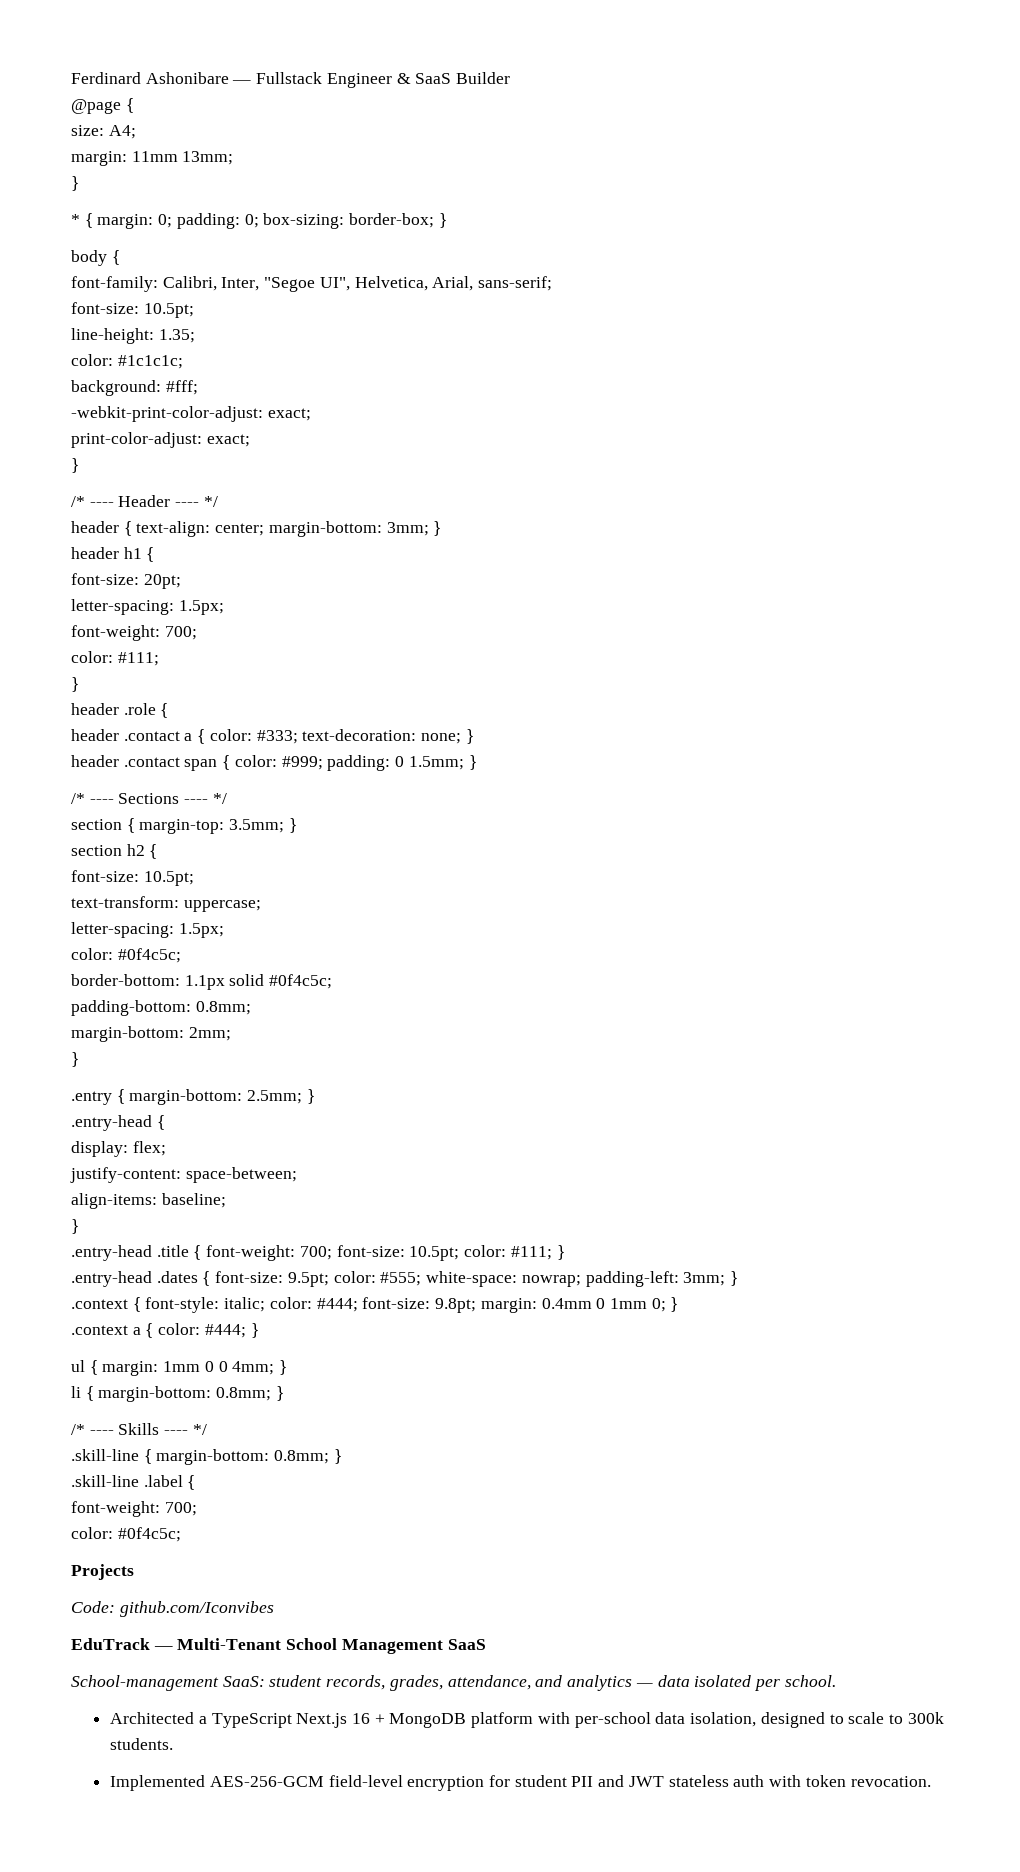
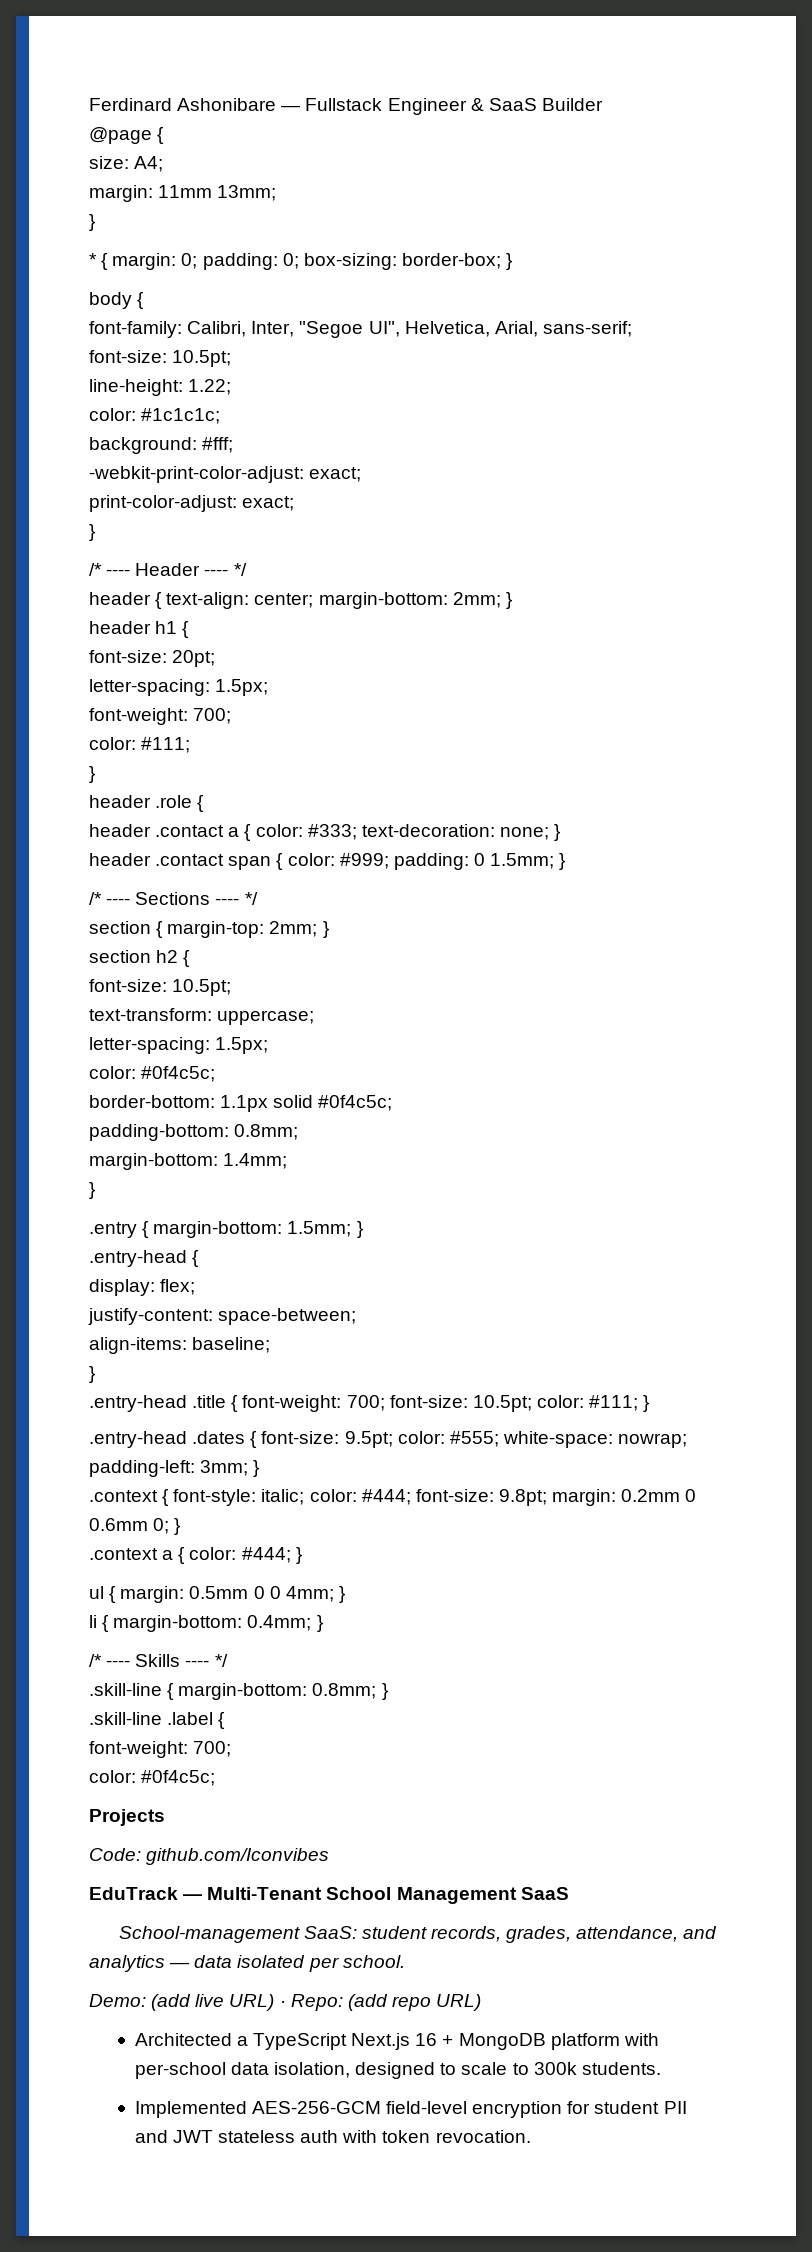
- line-height: 1.35;
+ line-height: 1.22;
- header { text-align: center; margin-bottom: 3mm; }
+ header { text-align: center; margin-bottom: 2mm; }
- section { margin-top: 3.5mm; }
+ section { margin-top: 2mm; }
- margin-bottom: 2mm;
+ margin-bottom: 1.4mm;
- .entry { margin-bottom: 2.5mm; }
+ .entry { margin-bottom: 1.5mm; }
- .context { font-style: italic; color: #444; font-size: 9.8pt; margin: 0.4mm 0 1mm 0; }
+ .context { font-style: italic; color: #444; font-size: 9.8pt; margin: 0.2mm 0 0.6mm 0; }
- ul { margin: 1mm 0 0 4mm; }
+ ul { margin: 0.5mm 0 0 4mm; }
- li { margin-bottom: 0.8mm; }
+ li { margin-bottom: 0.4mm; }
+ Demo: (add live URL) · Repo: (add repo URL)

